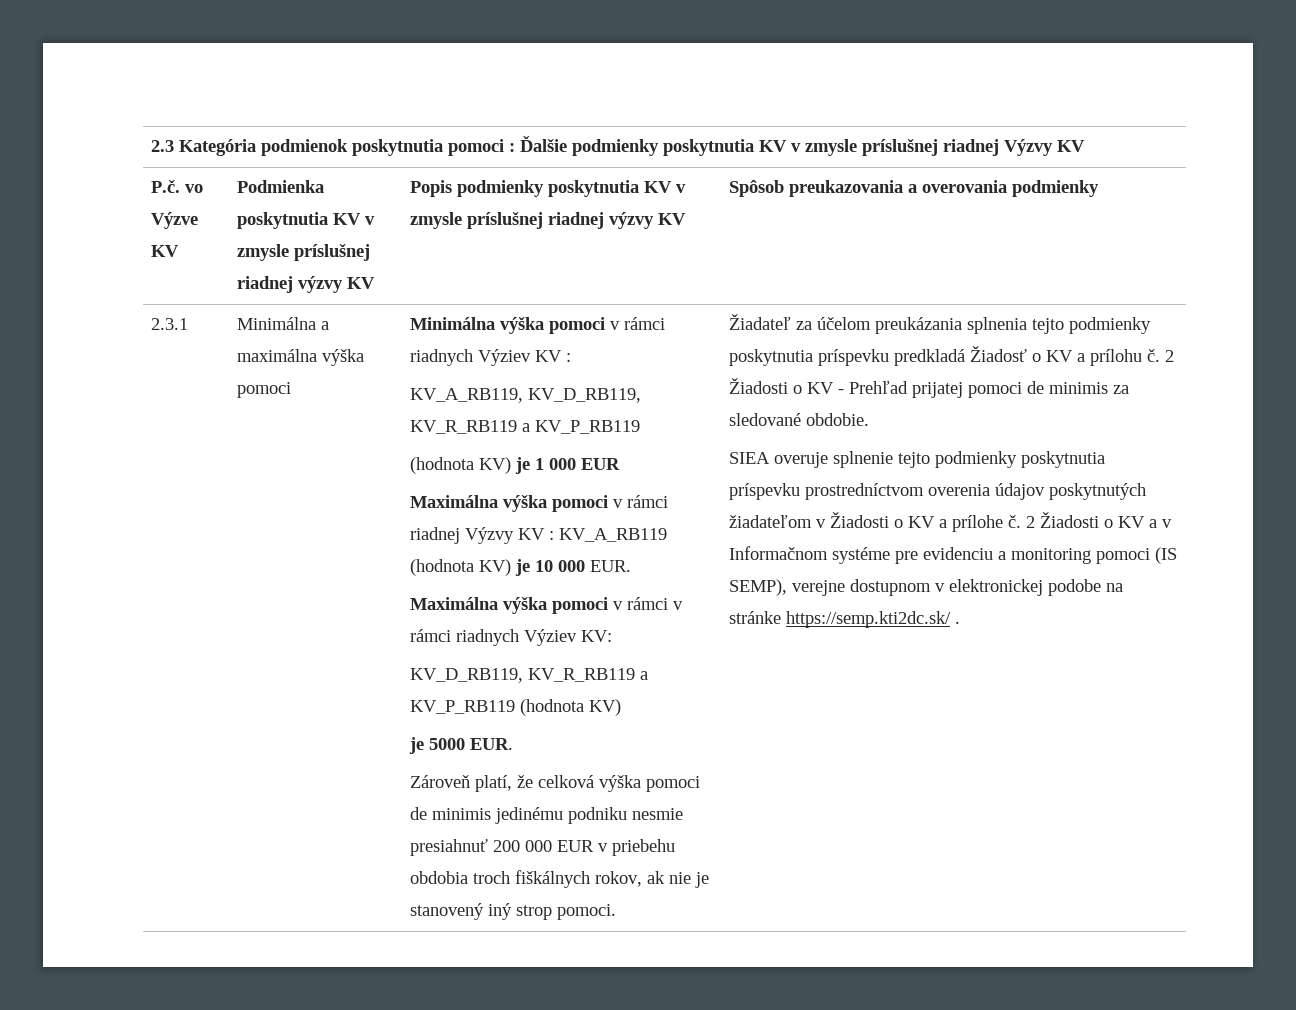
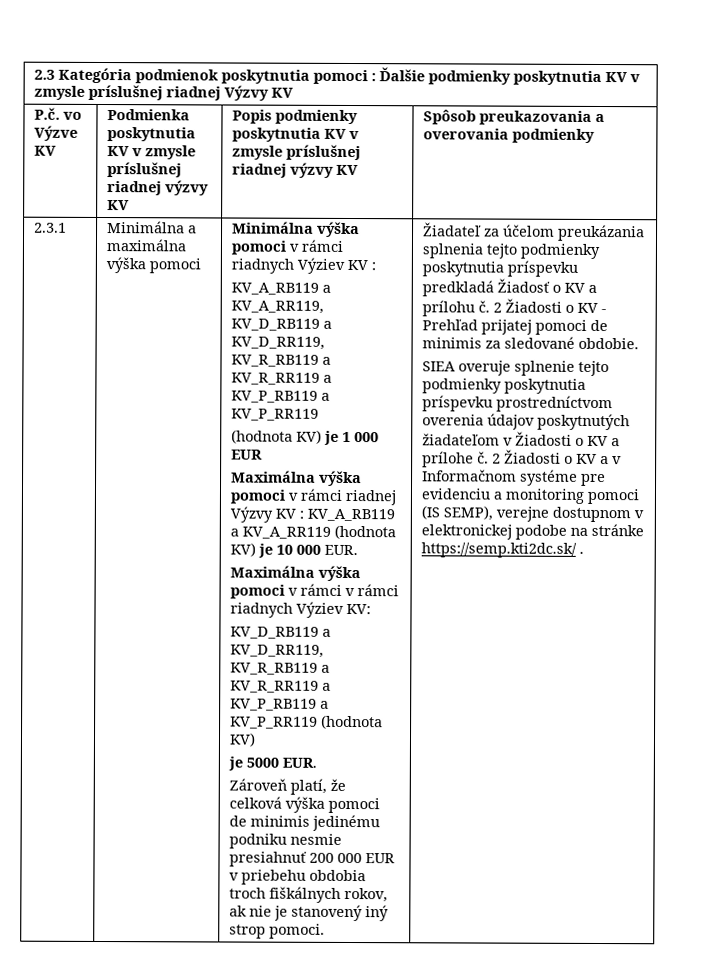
- KV_A_RB119, KV_D_RB119, KV_R_RB119 a KV_P_RB119
+ KV_A_RB119 a KV_A_RR119, KV_D_RB119 a KV_D_RR119, KV_R_RB119 a KV_R_RR119 a KV_P_RB119 a KV_P_RR119
- Maximálna výška pomoci v rámci riadnej Výzvy KV : KV_A_RB119 (hodnota KV) je 10 000 EUR.
+ Maximálna výška pomoci v rámci riadnej Výzvy KV : KV_A_RB119 a KV_A_RR119 (hodnota KV) je 10 000 EUR.
- KV_D_RB119, KV_R_RB119 a KV_P_RB119 (hodnota KV)
+ KV_D_RB119 a KV_D_RR119, KV_R_RB119 a KV_R_RR119 a KV_P_RB119 a KV_P_RR119 (hodnota KV)

